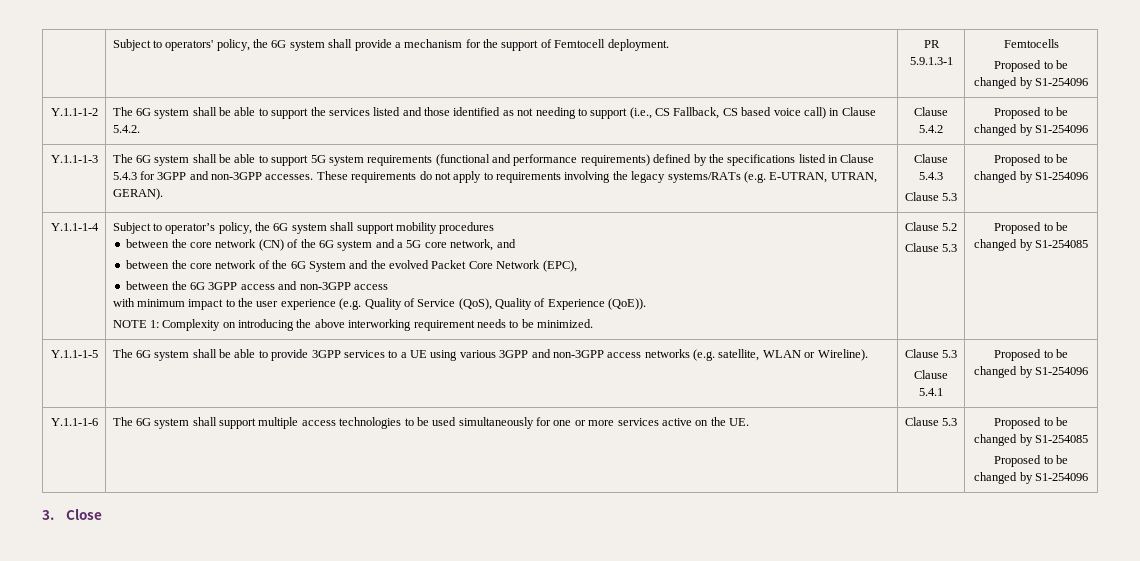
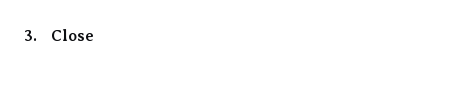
- | Subject to operators' policy, the 6G system shall provide a mechanism for the support of Femtocell deployment. | PR 5.9.1.3-1 | Femtocells
- Proposed to be changed by S1-254096
- Y.1.1-1-2 | The 6G system shall be able to support the services listed and those identified as not needing to support (i.e., CS Fallback, CS based voice call) in Clause 5.4.2. | Clause 5.4.2 | Proposed to be changed by S1-254096
- Y.1.1-1-3 | The 6G system shall be able to support 5G system requirements (functional and performance requirements) defined by the specifications listed in Clause 5.4.3 for 3GPP and non-3GPP accesses. These requirements do not apply to requirements involving the legacy systems/RATs (e.g. E-UTRAN, UTRAN, GERAN). | Clause 5.4.3
- Clause 5.3 | Proposed to be changed by S1-254096
- Y.1.1-1-4 | Subject to operator’s policy, the 6G system shall support mobility procedures
- between the core network (CN) of the 6G system and a 5G core network, and
- between the core network of the 6G System and the evolved Packet Core Network (EPC),
- between the 6G 3GPP access and non-3GPP access
- with minimum impact to the user experience (e.g. Quality of Service (QoS), Quality of Experience (QoE)).
- NOTE 1: Complexity on introducing the above interworking requirement needs to be minimized. | Clause 5.2
- Clause 5.3 | Proposed to be changed by S1-254085
- Y.1.1-1-5 | The 6G system shall be able to provide 3GPP services to a UE using various 3GPP and non-3GPP access networks (e.g. satellite, WLAN or Wireline). | Clause 5.3
- Clause 5.4.1 | Proposed to be changed by S1-254096
- Y.1.1-1-6 | The 6G system shall support multiple access technologies to be used simultaneously for one or more services active on the UE. | Clause 5.3 | Proposed to be changed by S1-254085
- Proposed to be changed by S1-254096

